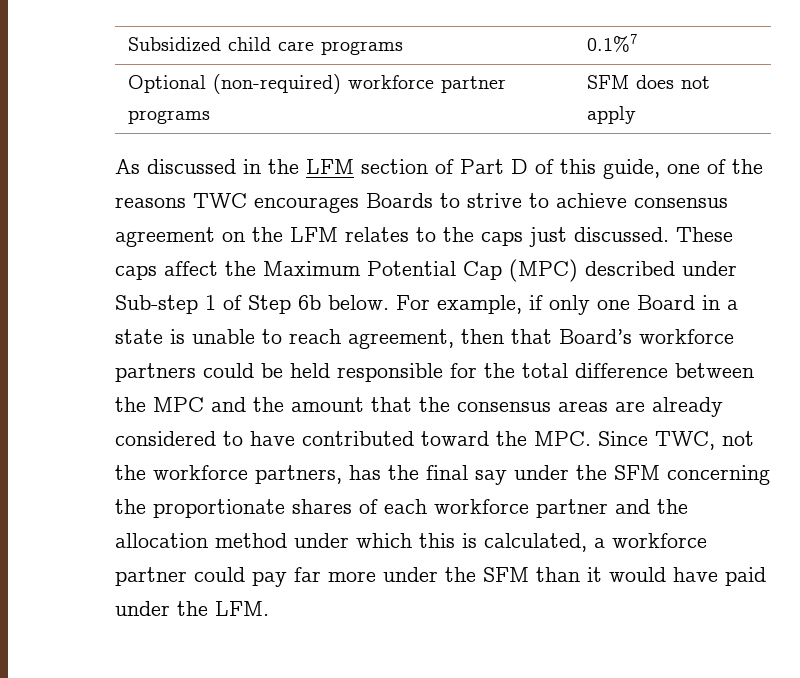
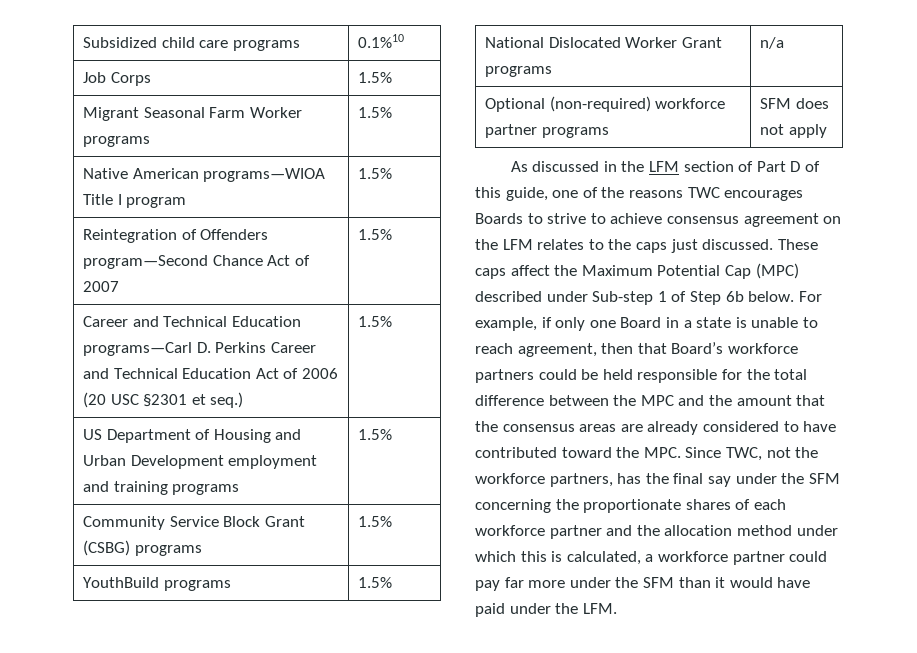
- Subsidized child care programs | 0.1%7
+ Subsidized child care programs | 0.1%10
+ Job Corps | 1.5%
+ Migrant Seasonal Farm Worker programs | 1.5%
+ Native American programs—WIOA Title I program | 1.5%
+ Reintegration of Offenders program—Second Chance Act of 2007 | 1.5%
+ Career and Technical Education programs—Carl D. Perkins Career and Technical Education Act of 2006 (20 USC §2301 et seq.) | 1.5%
+ US Department of Housing and Urban Development employment and training programs | 1.5%
+ Community Service Block Grant (CSBG) programs | 1.5%
+ YouthBuild programs | 1.5%
+ National Dislocated Worker Grant programs | n/a

